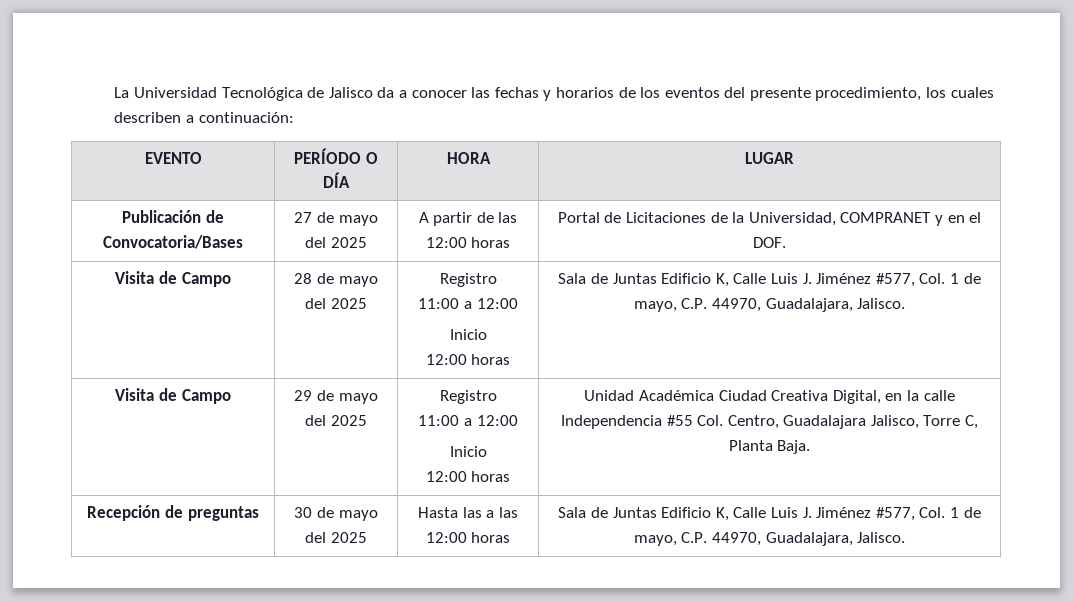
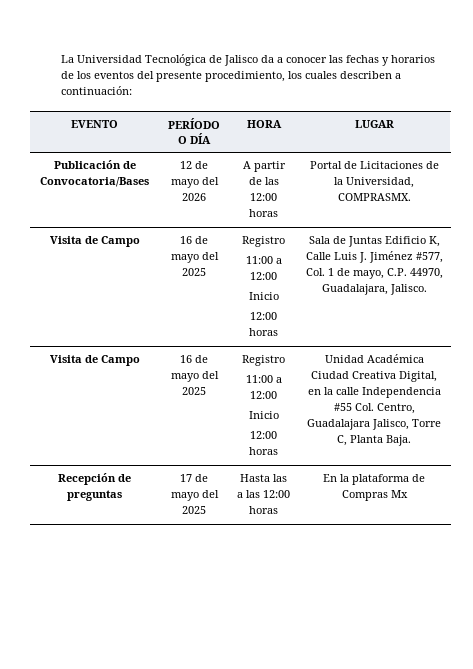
- Publicación de Convocatoria/Bases | 27 de mayo del 2025 | A partir de las 12:00 horas | Portal de Licitaciones de la Universidad, COMPRANET y en el DOF.
- Visita de Campo | 28 de mayo del 2025 | Registro
+ Publicación de Convocatoria/Bases | 12 de mayo del 2026 | A partir de las 12:00 horas | Portal de Licitaciones de la Universidad, COMPRASMX.
+ Visita de Campo | 16 de mayo del 2025 | Registro
  11:00 a 12:00
  Inicio
  12:00 horas | Sala de Juntas Edificio K, Calle Luis J. Jiménez #577, Col. 1 de mayo, C.P. 44970, Guadalajara, Jalisco.
- Visita de Campo | 29 de mayo del 2025 | Registro
+ Visita de Campo | 16 de mayo del 2025 | Registro
- Recepción de preguntas | 30 de mayo del 2025 | Hasta las a las 12:00 horas | Sala de Juntas Edificio K, Calle Luis J. Jiménez #577, Col. 1 de mayo, C.P. 44970, Guadalajara, Jalisco.
+ Recepción de preguntas | 17 de mayo del 2025 | Hasta las a las 12:00 horas | En la plataforma de Compras Mx

